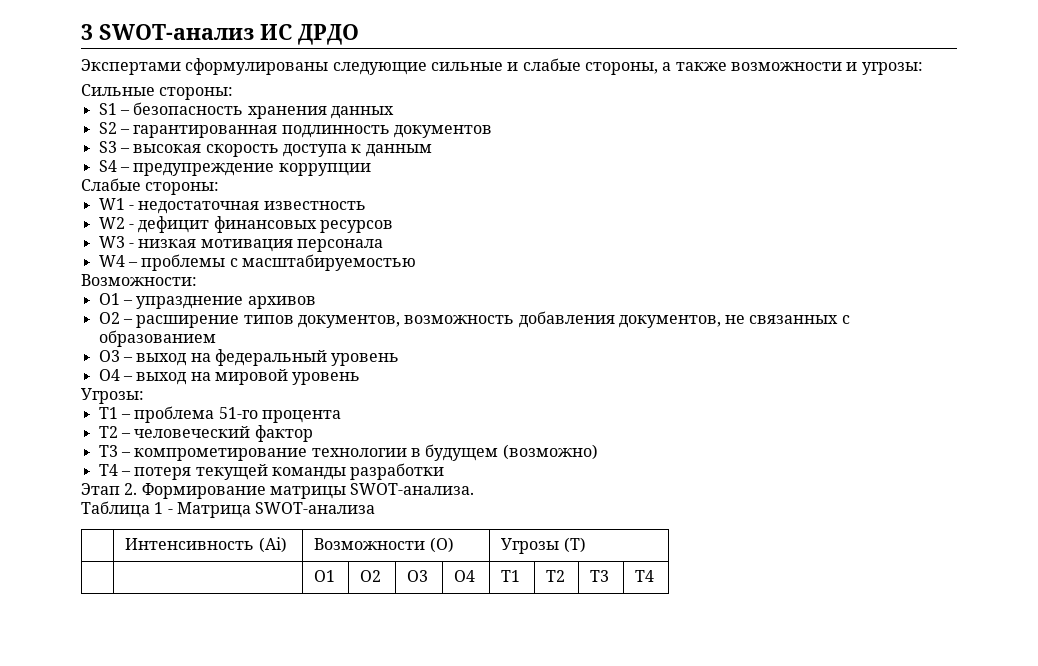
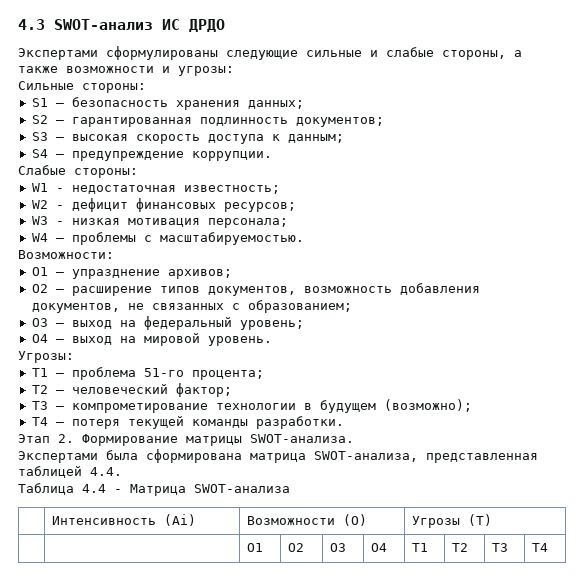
- 3 SWOT-анализ ИС ДРДО
+ 4.3 SWOT-анализ ИС ДРДО
- S1 – безопасность хранения данных
+ S1 – безопасность хранения данных;
- S2 – гарантированная подлинность документов
+ S2 – гарантированная подлинность документов;
- S3 – высокая скорость доступа к данным
+ S3 – высокая скорость доступа к данным;
- S4 – предупреждение коррупции
+ S4 – предупреждение коррупции.
- W1 - недостаточная известность
+ W1 - недостаточная известность;
- W2 - дефицит финансовых ресурсов
+ W2 - дефицит финансовых ресурсов;
- W3 - низкая мотивация персонала
+ W3 - низкая мотивация персонала;
- W4 – проблемы с масштабируемостью
+ W4 – проблемы с масштабируемостью.
- O1 – упразднение архивов
+ O1 – упразднение архивов;
- O2 – расширение типов документов, возможность добавления документов, не связанных с образованием
+ O2 – расширение типов документов, возможность добавления документов, не связанных с образованием;
- O3 – выход на федеральный уровень
+ O3 – выход на федеральный уровень;
- O4 – выход на мировой уровень
+ O4 – выход на мировой уровень.
- T1 – проблема 51-го процента
+ T1 – проблема 51-го процента;
- T2 – человеческий фактор
+ T2 – человеческий фактор;
- T3 – компрометирование технологии в будущем (возможно)
+ T3 – компрометирование технологии в будущем (возможно);
- T4 – потеря текущей команды разработки
+ T4 – потеря текущей команды разработки.
+ Экспертами была сформирована матрица SWOT-анализа, представленная таблицей 4.4.
- Таблица 1 - Матрица SWOT-анализа
+ Таблица 4.4 - Матрица SWOT-анализа

